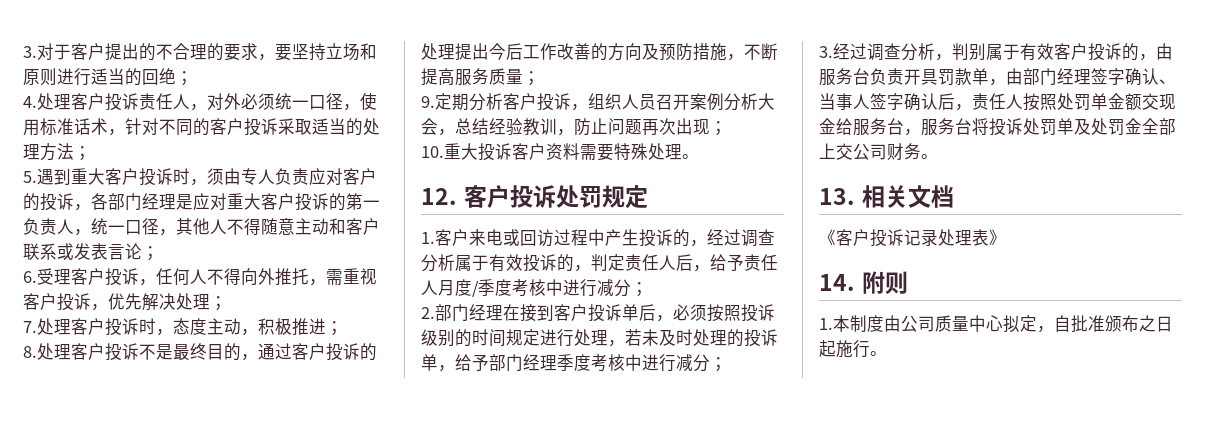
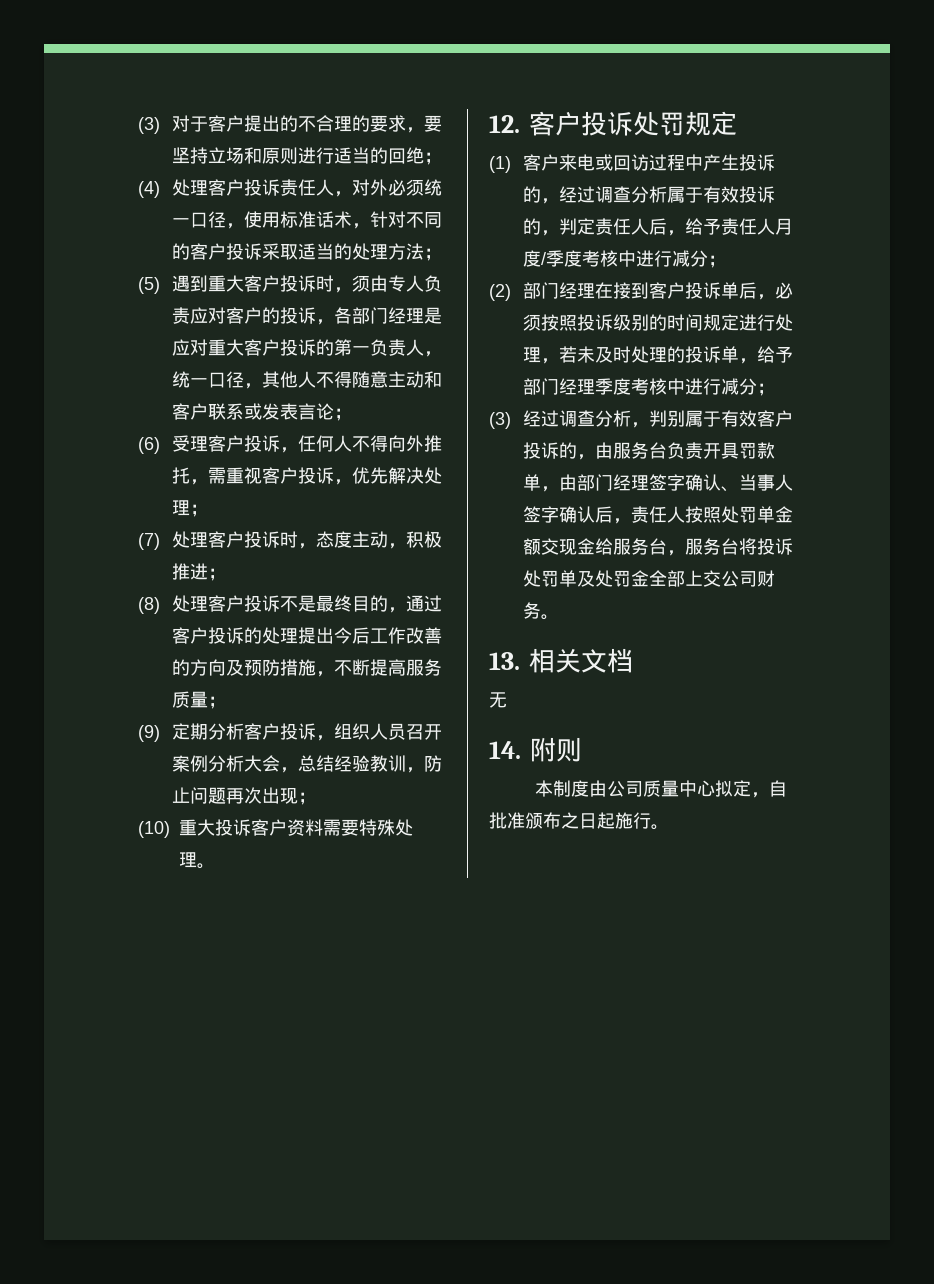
- 3.对于客户提出的不合理的要求，要坚持立场和原则进行适当的回绝；
+ (3)对于客户提出的不合理的要求，要坚持立场和原则进行适当的回绝；
- 4.处理客户投诉责任人，对外必须统一口径，使用标准话术，针对不同的客户投诉采取适当的处理方法；
+ (4)处理客户投诉责任人，对外必须统一口径，使用标准话术，针对不同的客户投诉采取适当的处理方法；
- 5.遇到重大客户投诉时，须由专人负责应对客户的投诉，各部门经理是应对重大客户投诉的第一负责人，统一口径，其他人不得随意主动和客户联系或发表言论；
+ (5)遇到重大客户投诉时，须由专人负责应对客户的投诉，各部门经理是应对重大客户投诉的第一负责人，统一口径，其他人不得随意主动和客户联系或发表言论；
- 6.受理客户投诉，任何人不得向外推托，需重视客户投诉，优先解决处理；
+ (6)受理客户投诉，任何人不得向外推托，需重视客户投诉，优先解决处理；
- 7.处理客户投诉时，态度主动，积极推进；
+ (7)处理客户投诉时，态度主动，积极推进；
- 8.处理客户投诉不是最终目的，通过客户投诉的处理提出今后工作改善的方向及预防措施，不断提高服务质量；
+ (8)处理客户投诉不是最终目的，通过客户投诉的处理提出今后工作改善的方向及预防措施，不断提高服务质量；
- 9.定期分析客户投诉，组织人员召开案例分析大会，总结经验教训，防止问题再次出现；
+ (9)定期分析客户投诉，组织人员召开案例分析大会，总结经验教训，防止问题再次出现；
- 10.重大投诉客户资料需要特殊处理。
+ (10)重大投诉客户资料需要特殊处理。
- 1.客户来电或回访过程中产生投诉的，经过调查分析属于有效投诉的，判定责任人后，给予责任人月度/季度考核中进行减分；
+ (1)客户来电或回访过程中产生投诉的，经过调查分析属于有效投诉的，判定责任人后，给予责任人月度/季度考核中进行减分；
- 2.部门经理在接到客户投诉单后，必须按照投诉级别的时间规定进行处理，若未及时处理的投诉单，给予部门经理季度考核中进行减分；
+ (2)部门经理在接到客户投诉单后，必须按照投诉级别的时间规定进行处理，若未及时处理的投诉单，给予部门经理季度考核中进行减分；
- 3.经过调查分析，判别属于有效客户投诉的，由服务台负责开具罚款单，由部门经理签字确认、当事人签字确认后，责任人按照处罚单金额交现金给服务台，服务台将投诉处罚单及处罚金全部上交公司财务。
+ (3)经过调查分析，判别属于有效客户投诉的，由服务台负责开具罚款单，由部门经理签字确认、当事人签字确认后，责任人按照处罚单金额交现金给服务台，服务台将投诉处罚单及处罚金全部上交公司财务。
- 《客户投诉记录处理表》
+ 无
- 1.本制度由公司质量中心拟定，自批准颁布之日起施行。
+ 本制度由公司质量中心拟定，自批准颁布之日起施行。

